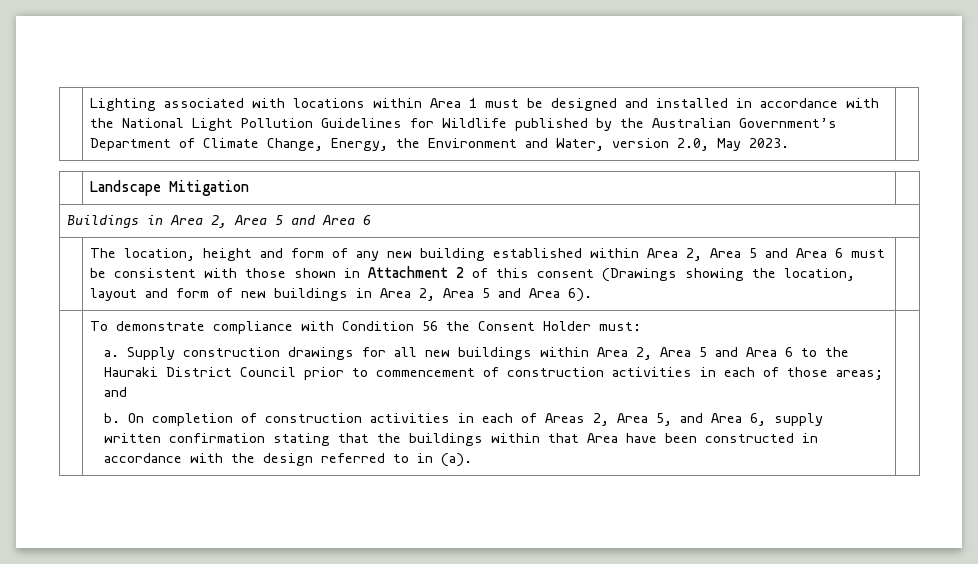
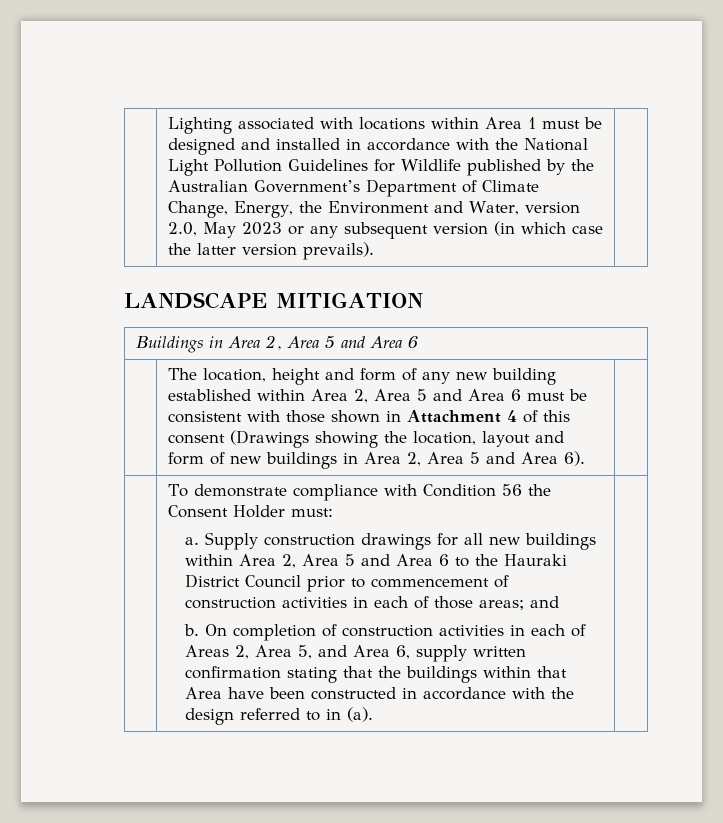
- Lighting associated with locations within Area 1 must be designed and installed in accordance with the National Light Pollution Guidelines for Wildlife published by the Australian Government’s Department of Climate Change, Energy, the Environment and Water, version 2.0, May 2023. |
- | Landscape Mitigation |
+ Lighting associated with locations within Area 1 must be designed and installed in accordance with the National Light Pollution Guidelines for Wildlife published by the Australian Government’s Department of Climate Change, Energy, the Environment and Water, version 2.0, May 2023 or any subsequent version (in which case the latter version prevails). |
+ LANDSCAPE MITIGATION
- The location, height and form of any new building established within Area 2, Area 5 and Area 6 must be consistent with those shown in Attachment 2 of this consent (Drawings showing the location, layout and form of new buildings in Area 2, Area 5 and Area 6).
+ The location, height and form of any new building established within Area 2, Area 5 and Area 6 must be consistent with those shown in Attachment 4 of this consent (Drawings showing the location, layout and form of new buildings in Area 2, Area 5 and Area 6).

